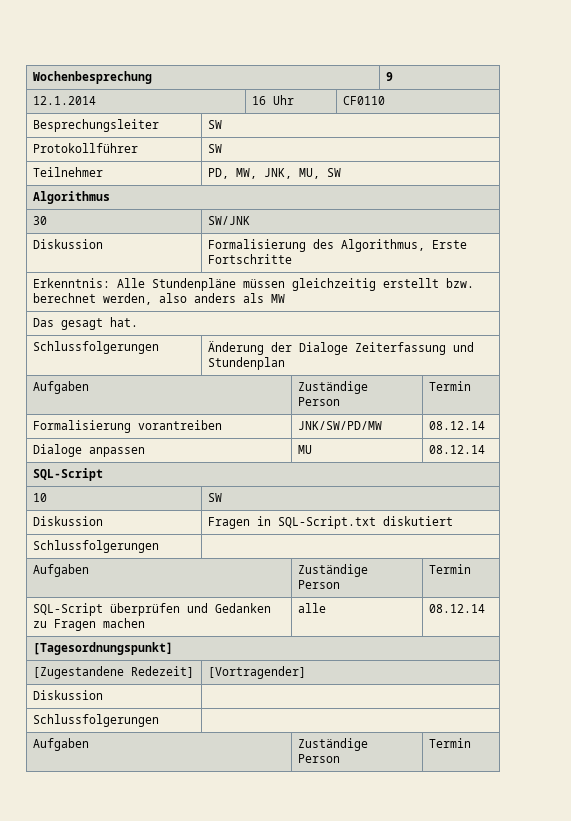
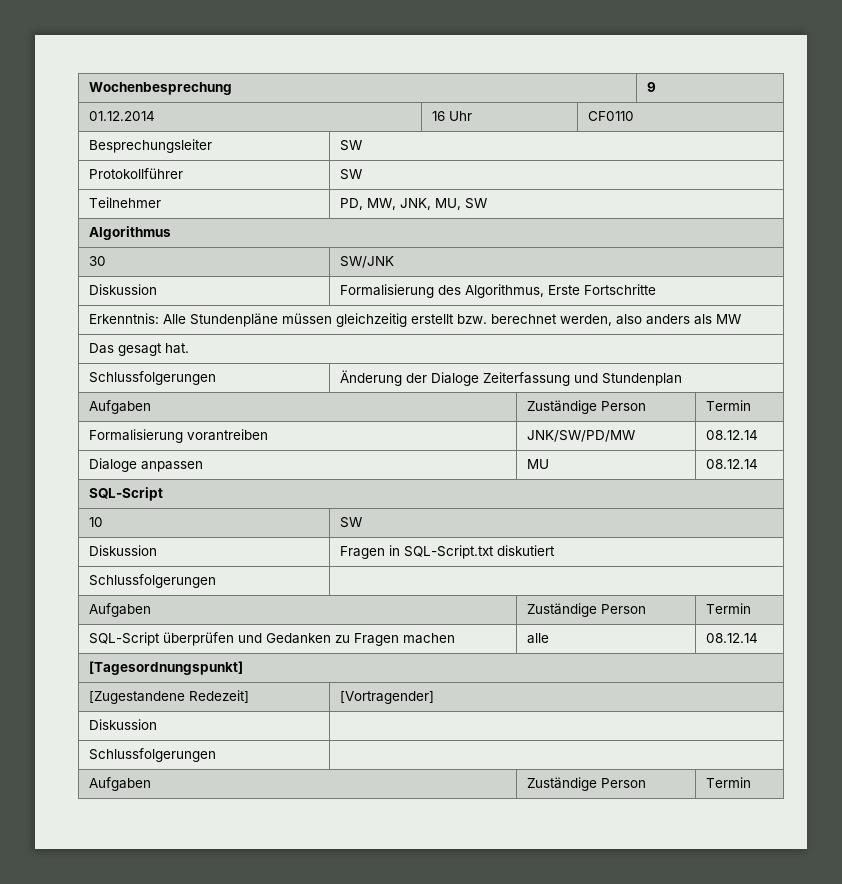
- 12.1.2014 | 16 Uhr | CF0110
+ 01.12.2014 | 16 Uhr | CF0110

